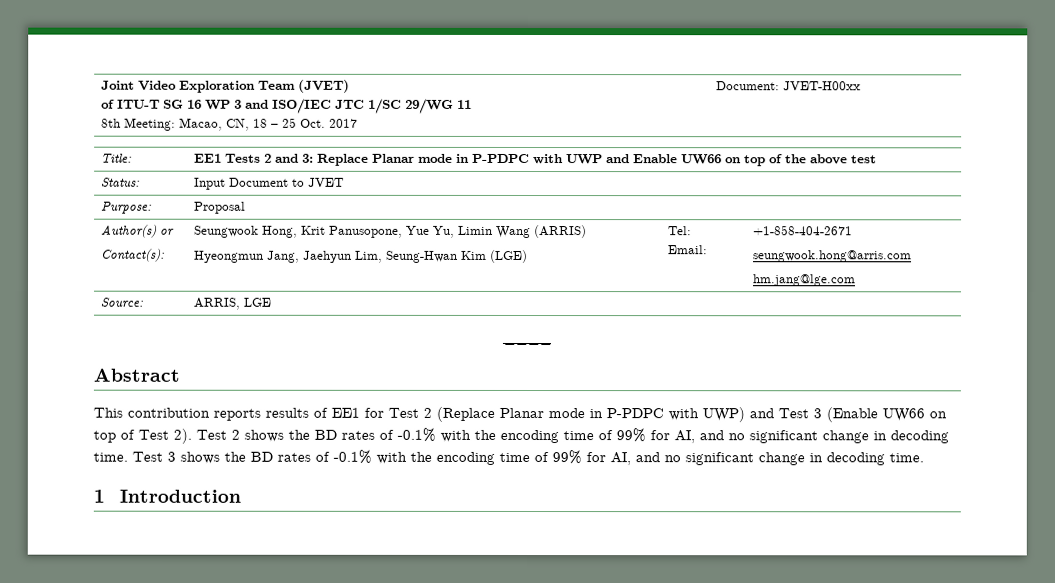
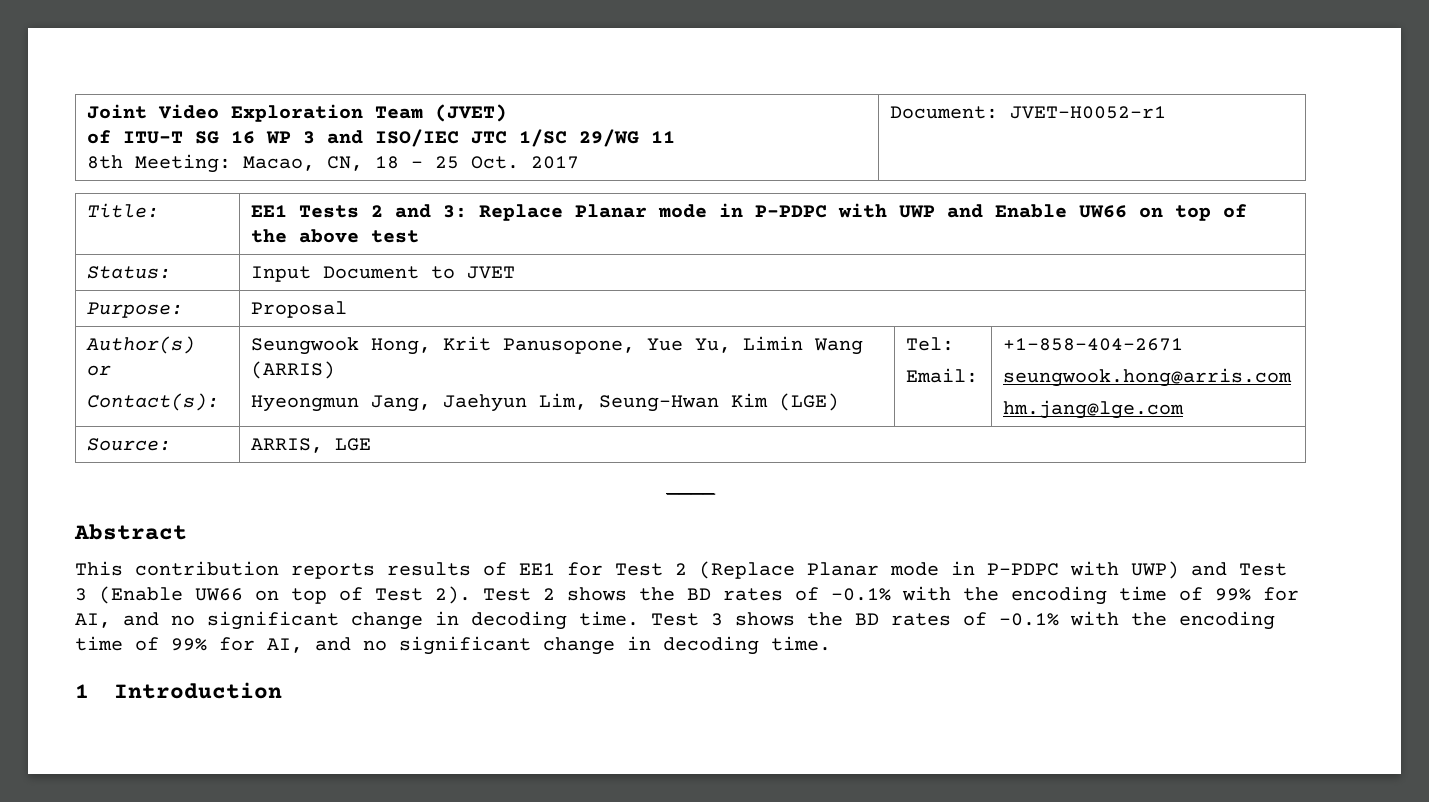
  Joint Video Exploration Team (JVET)
  of ITU-T SG 16 WP 3 and ISO/IEC JTC 1/SC 29/WG 11
- 8th Meeting: Macao, CN, 18 – 25 Oct. 2017 | Document: JVET-H00xx
+ 8th Meeting: Macao, CN, 18 – 25 Oct. 2017 | Document: JVET-H0052-r1

